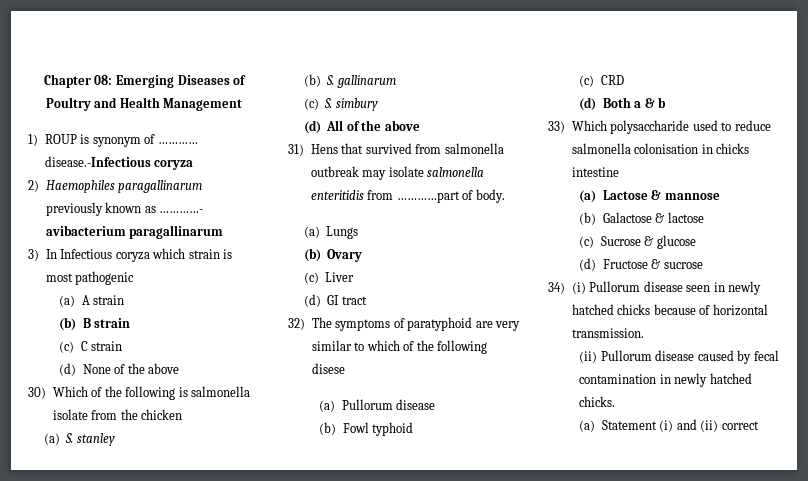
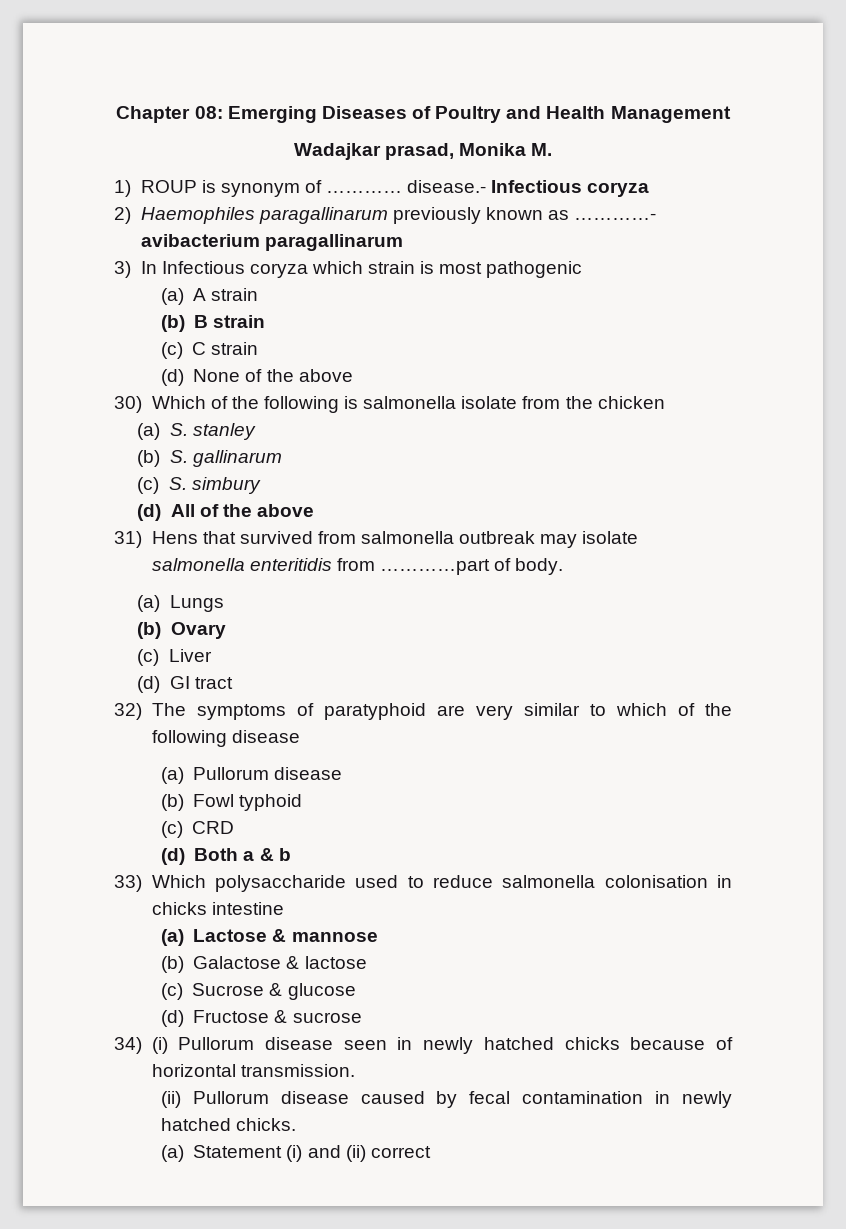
+ Wadajkar prasad, Monika M.
- 1) ROUP is synonym of ………… disease.-Infectious coryza
+ 1) ROUP is synonym of ………… disease.- Infectious coryza
- 32) The symptoms of paratyphoid are very similar to which of the following disese
+ 32) The symptoms of paratyphoid are very similar to which of the following disease

